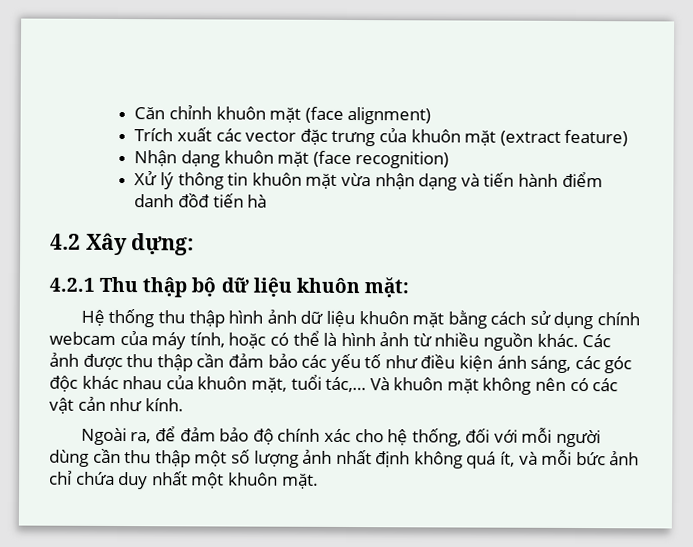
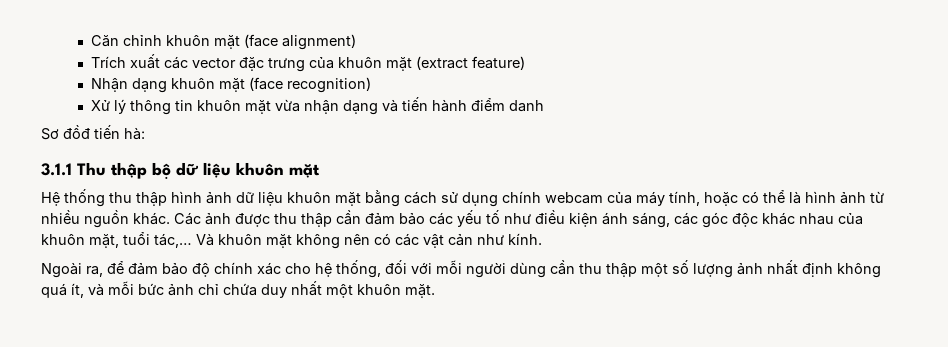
- Xử lý thông tin khuôn mặt vừa nhận dạng và tiến hành điểm danh đồđ tiến hà
- 4.2 Xây dựng:
- 4.2.1 Thu thập bộ dữ liệu khuôn mặt:
+ Xử lý thông tin khuôn mặt vừa nhận dạng và tiến hành điểm danh
+ Sơ đồđ tiến hà:
+ 3.1.1 Thu thập bộ dữ liệu khuôn mặt

